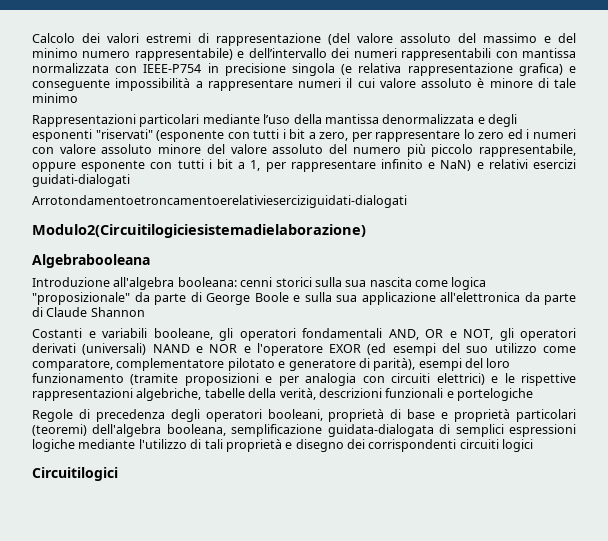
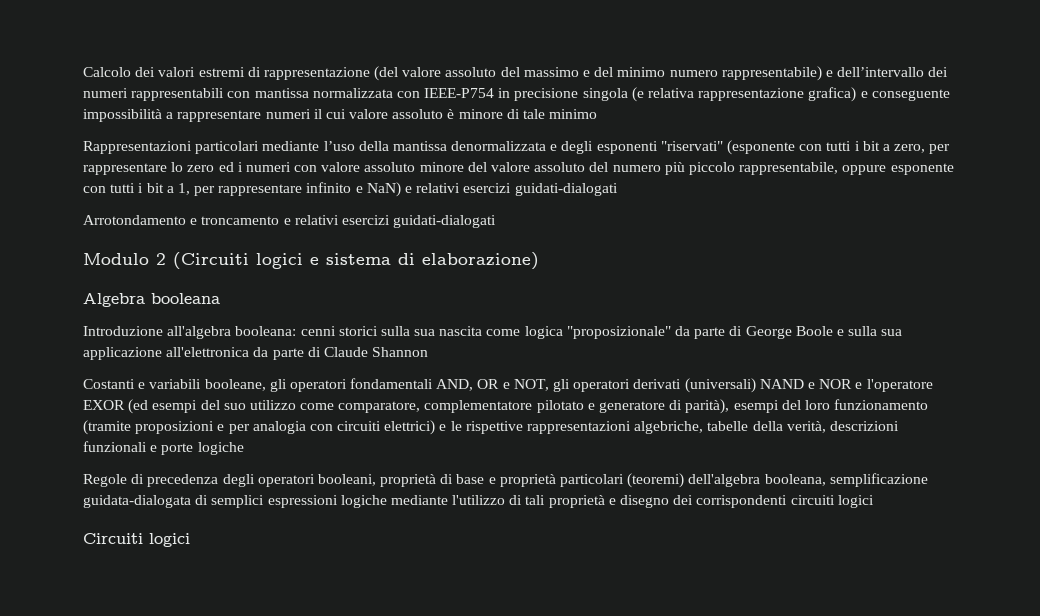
- Arrotondamentoetroncamentoerelativieserciziguidati-dialogati
- Modulo2(Circuitilogiciesistemadielaborazione)
- Algebrabooleana
+ Arrotondamento e troncamento e relativi esercizi guidati-dialogati
+ Modulo 2 (Circuiti logici e sistema di elaborazione)
+ Algebra booleana
- Costanti e variabili booleane, gli operatori fondamentali AND, OR e NOT, gli operatori derivati (universali) NAND e NOR e l'operatore EXOR (ed esempi del suo utilizzo come comparatore, complementatore pilotato e generatore di parità), esempi del loro funzionamento (tramite proposizioni e per analogia con circuiti elettrici) e le rispettive rappresentazioni algebriche, tabelle della verità, descrizioni funzionali e portelogiche
+ Costanti e variabili booleane, gli operatori fondamentali AND, OR e NOT, gli operatori derivati (universali) NAND e NOR e l'operatore EXOR (ed esempi del suo utilizzo come comparatore, complementatore pilotato e generatore di parità), esempi del loro funzionamento (tramite proposizioni e per analogia con circuiti elettrici) e le rispettive rappresentazioni algebriche, tabelle della verità, descrizioni funzionali e porte logiche
- Circuitilogici
+ Circuiti logici

